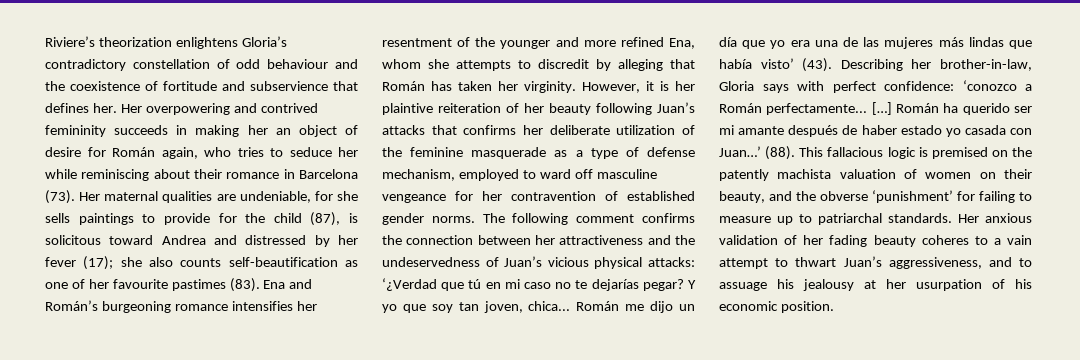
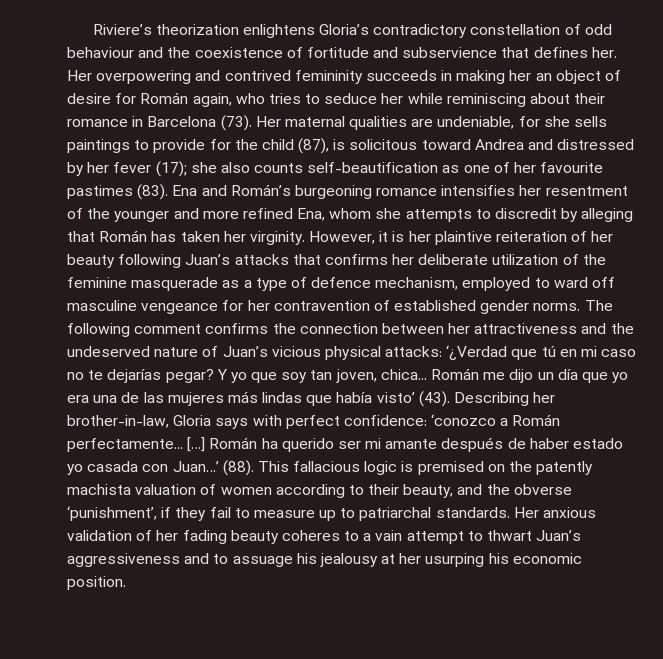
- However, it is her plaintive reiteration of her beauty following Juan’s attacks that confirms her deliberate utilization of the feminine masquerade as a type of defense mechanism, employed to ward off masculine vengeance for her contravention of established gender norms.
+ However, it is her plaintive reiteration of her beauty following Juan’s attacks that confirms her deliberate utilization of the feminine masquerade as a type of defence mechanism, employed to ward off masculine vengeance for her contravention of established gender norms.
- The following comment confirms the connection between her attractiveness and the undeservedness of Juan’s vicious physical attacks: ‘¿Verdad que tú en mi caso no te dejarías pegar?
+ The following comment confirms the connection between her attractiveness and the undeserved nature of Juan’s vicious physical attacks: ‘¿Verdad que tú en mi caso no te dejarías pegar?
- This fallacious logic is premised on the patently machista valuation of women on their beauty, and the obverse ‘punishment’ for failing to measure up to patriarchal standards.
+ This fallacious logic is premised on the patently machista valuation of women according to their beauty, and the obverse ‘punishment’, if they fail to measure up to patriarchal standards.
- Her anxious validation of her fading beauty coheres to a vain attempt to thwart Juan’s aggressiveness, and to assuage his jealousy at her usurpation of his economic position.
+ Her anxious validation of her fading beauty coheres to a vain attempt to thwart Juan’s aggressiveness and to assuage his jealousy at her usurping his economic position.

